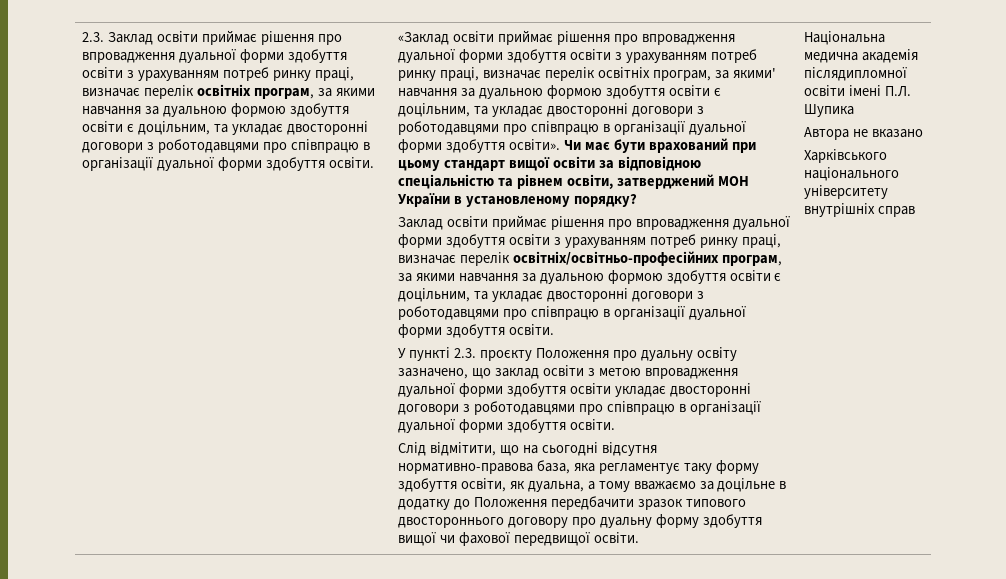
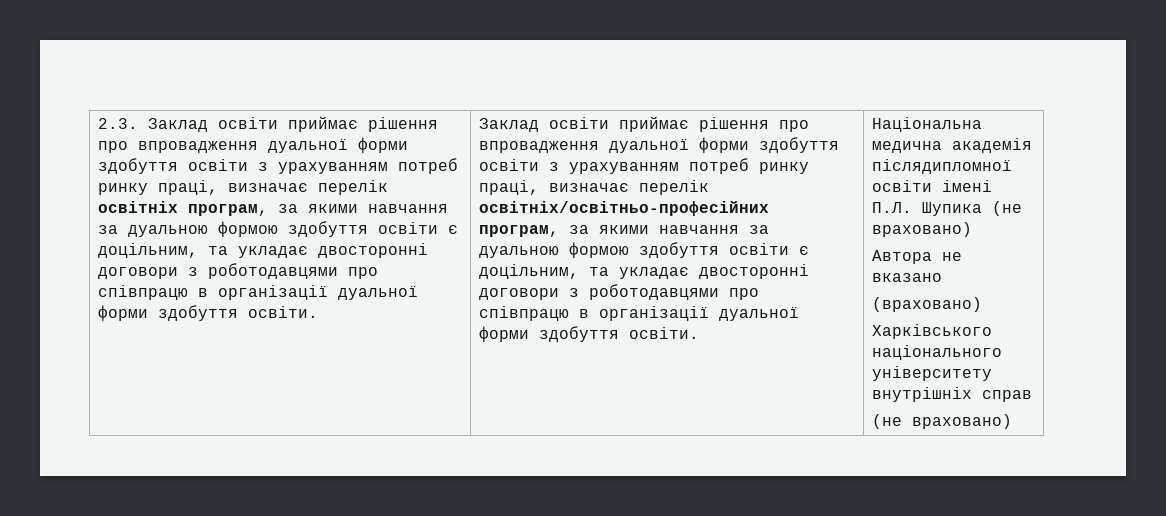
- «Заклад освіти приймає рішення про впровадження дуальної форми здобуття освіти з урахуванням потреб ринку праці, визначає перелік освітніх програм, за якими' навчання за дуальною формою здобуття освіти є доцільним, та укладає двосторонні договори з роботодавцями про співпрацю в організації дуальної форми здобуття освіти». Чи має бути врахований при цьому стандарт вищої освіти за відповідною спеціальністю та рівнем освіти, затверджений МОН України в установленому порядку?
- У пункті 2.3. проєкту Положення про дуальну освіту зазначено, що заклад освіти з метою впровадження дуальної форми здобуття освіти укладає двосторонні договори з роботодавцями про співпрацю в організації дуальної форми здобуття освіти.
- Слід відмітити, що на сьогодні відсутня нормативно-правова база, яка регламентує таку форму здобуття освіти, як дуальна, а тому вважаємо за доцільне в додатку до Положення передбачити зразок типового двостороннього договору про дуальну форму здобуття вищої чи фахової передвищої освіти.
- Національна медична академія післядипломної освіти імені П.Л. Шупика
+ Національна медична академія післядипломної освіти імені П.Л. Шупика (не враховано)
+ (враховано)
  Харківського національного університету внутрішніх справ
+ (не враховано)

